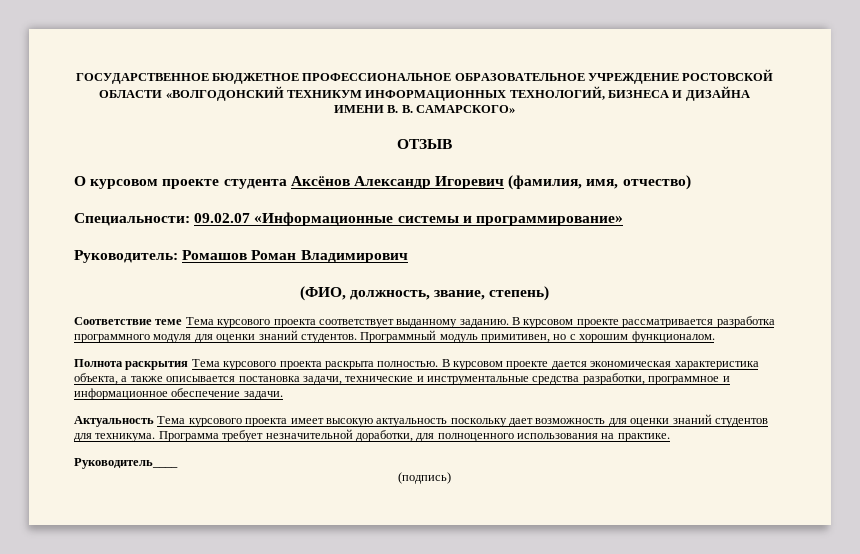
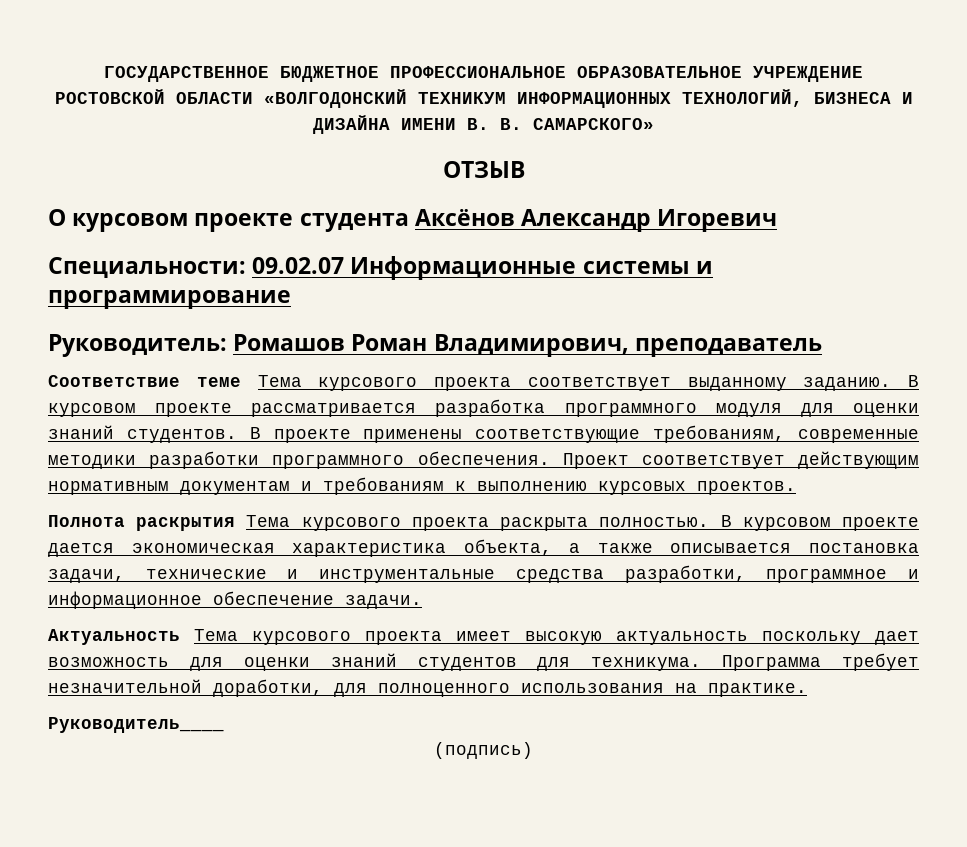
- О курсовом проекте студента Аксёнов Александр Игоревич (фамилия, имя, отчество)
+ О курсовом проекте студента Аксёнов Александр Игоревич
- Специальности: 09.02.07 «Информационные системы и программирование»
+ Специальности: 09.02.07 Информационные системы и программирование
- Руководитель: Ромашов Роман Владимирович
- (ФИО, должность, звание, степень)
+ Руководитель: Ромашов Роман Владимирович, преподаватель
- Программный модуль примитивен, но с хорошим функционалом.
+ В проекте применены соответствующие требованиям, современные методики разработки программного обеспечения. Проект соответствует действующим нормативным документам и требованиям к выполнению курсовых проектов.

